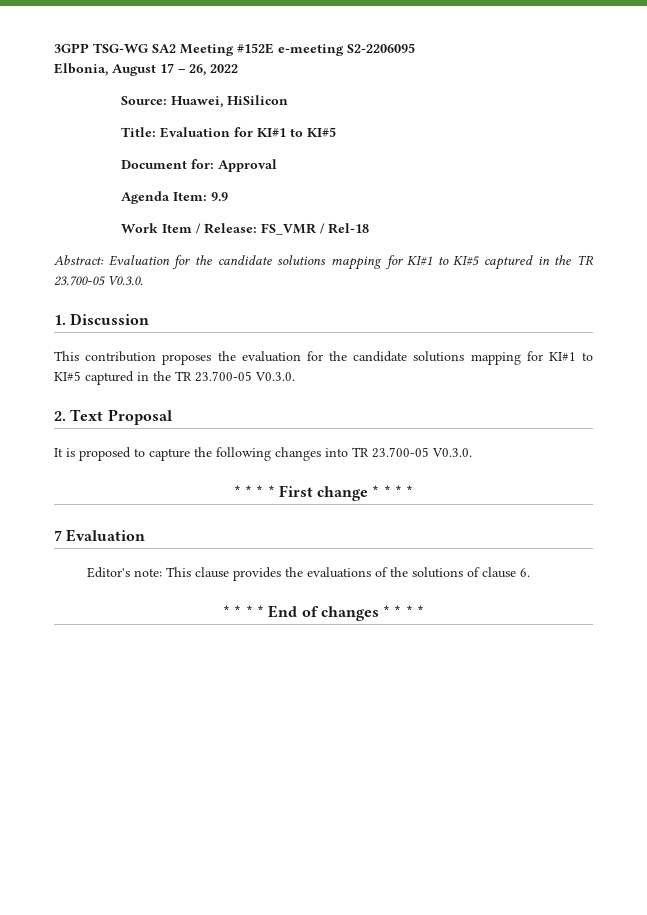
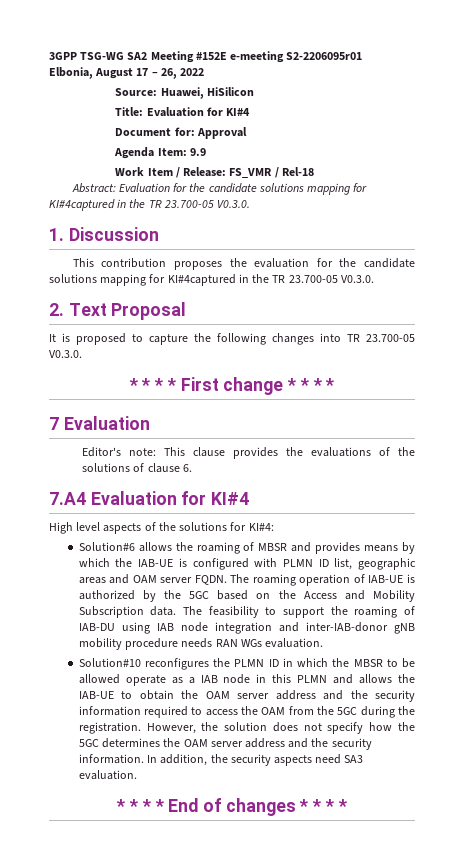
- 3GPP TSG-WG SA2 Meeting #152E e-meeting S2-2206095
+ 3GPP TSG-WG SA2 Meeting #152E e-meeting S2-2206095r01
- Title: Evaluation for KI#1 to KI#5
+ Title: Evaluation for KI#4
- Abstract: Evaluation for the candidate solutions mapping for KI#1 to KI#5 captured in the TR 23.700-05 V0.3.0.
+ Abstract: Evaluation for the candidate solutions mapping for KI#4captured in the TR 23.700-05 V0.3.0.
- This contribution proposes the evaluation for the candidate solutions mapping for KI#1 to KI#5 captured in the TR 23.700-05 V0.3.0.
+ This contribution proposes the evaluation for the candidate solutions mapping for KI#4captured in the TR 23.700-05 V0.3.0.
+ 7.A4 Evaluation for KI#4
+ High level aspects of the solutions for KI#4:
+ Solution#6 allows the roaming of MBSR and provides means by which the IAB-UE is configured with PLMN ID list, geographic areas and OAM server FQDN. The roaming operation of IAB-UE is authorized by the 5GC based on the Access and Mobility Subscription data. The feasibility to support the roaming of IAB-DU using IAB node integration and inter-IAB-donor gNB mobility procedure needs RAN WGs evaluation.
+ Solution#10 reconfigures the PLMN ID in which the MBSR to be allowed operate as a IAB node in this PLMN and allows the IAB-UE to obtain the OAM server address and the security information required to access the OAM from the 5GC during the registration. However, the solution does not specify how the 5GC determines the OAM server address and the security information. In addition, the security aspects need SA3 evaluation.

